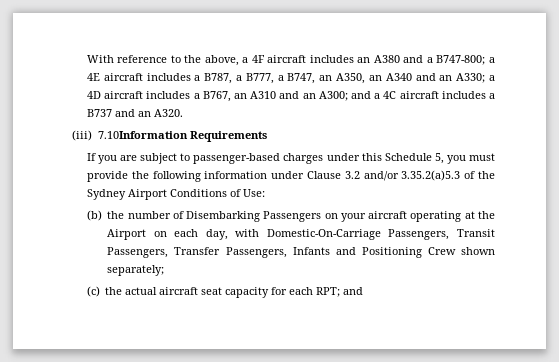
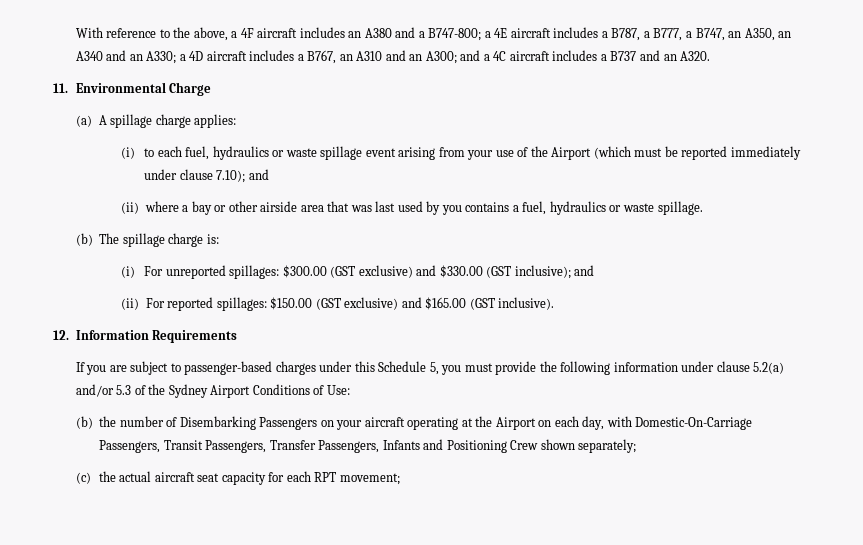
- (iii) 7.10Information Requirements
+ 11. Environmental Charge
+ (a) A spillage charge applies:
+ (i) to each fuel, hydraulics or waste spillage event arising from your use of the Airport (which must be reported immediately under clause 7.10); and
+ (ii) where a bay or other airside area that was last used by you contains a fuel, hydraulics or waste spillage.
+ (b) The spillage charge is:
+ (i) For unreported spillages: $300.00 (GST exclusive) and $330.00 (GST inclusive); and
+ (ii) For reported spillages: $150.00 (GST exclusive) and $165.00 (GST inclusive).
+ 12. Information Requirements
- If you are subject to passenger-based charges under this Schedule 5, you must provide the following information under Clause 3.2 and/or 3.35.2(a)5.3 of the Sydney Airport Conditions of Use:
+ If you are subject to passenger-based charges under this Schedule 5, you must provide the following information under clause 5.2(a) and/or 5.3 of the Sydney Airport Conditions of Use:
- (c) the actual aircraft seat capacity for each RPT; and
+ (c) the actual aircraft seat capacity for each RPT movement;

